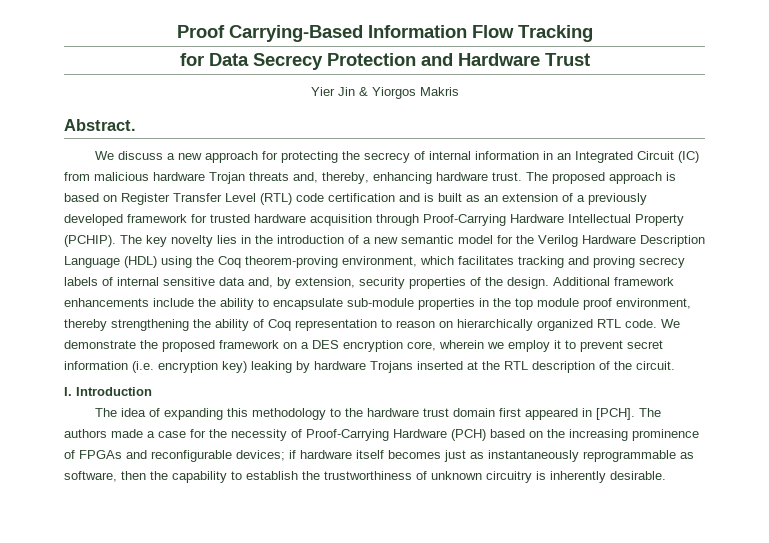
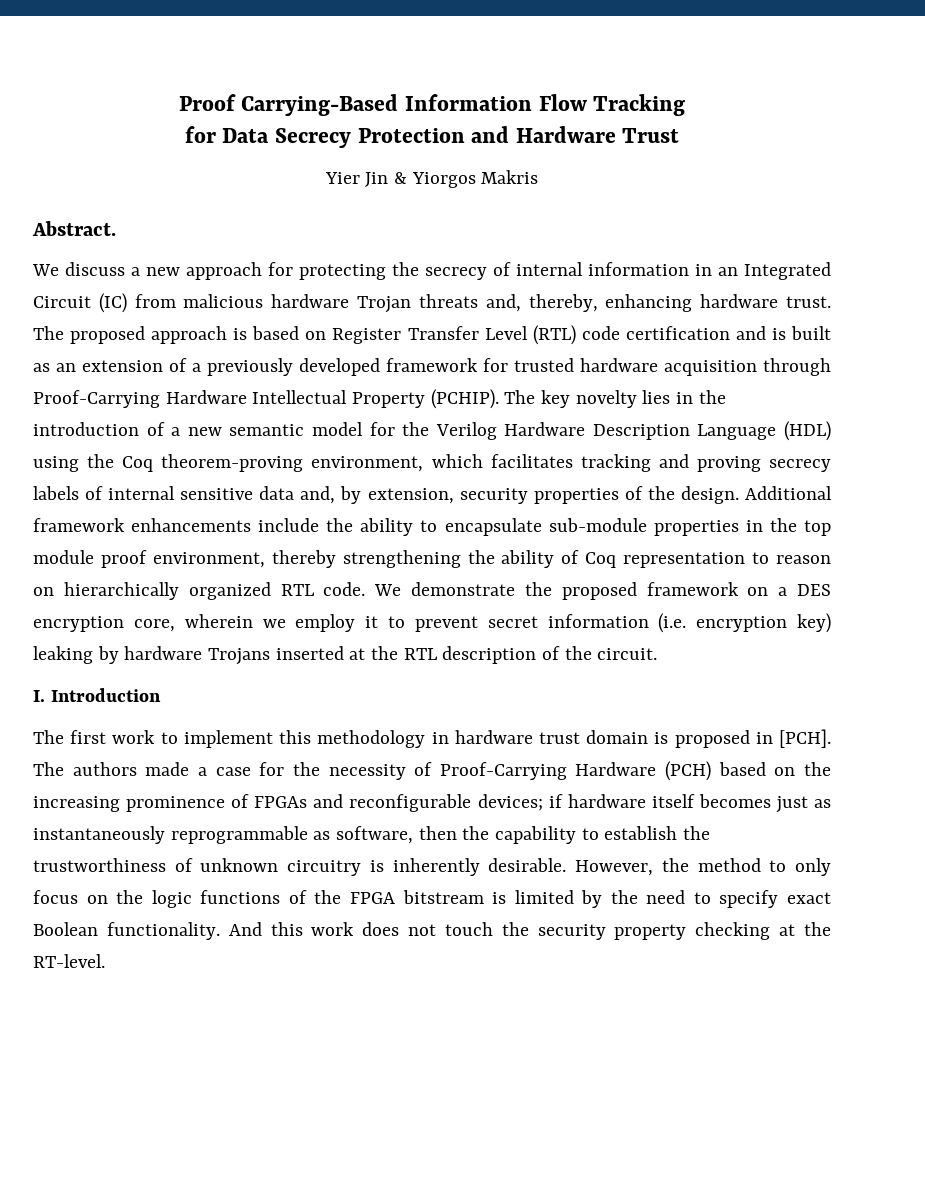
- The idea of expanding this methodology to the hardware trust domain first appeared in [PCH].
+ The first work to implement this methodology in hardware trust domain is proposed in [PCH].
+ However, the method to only focus on the logic functions of the FPGA bitstream is limited by the need to specify exact Boolean functionality. And this work does not touch the security property checking at the RT-level.

